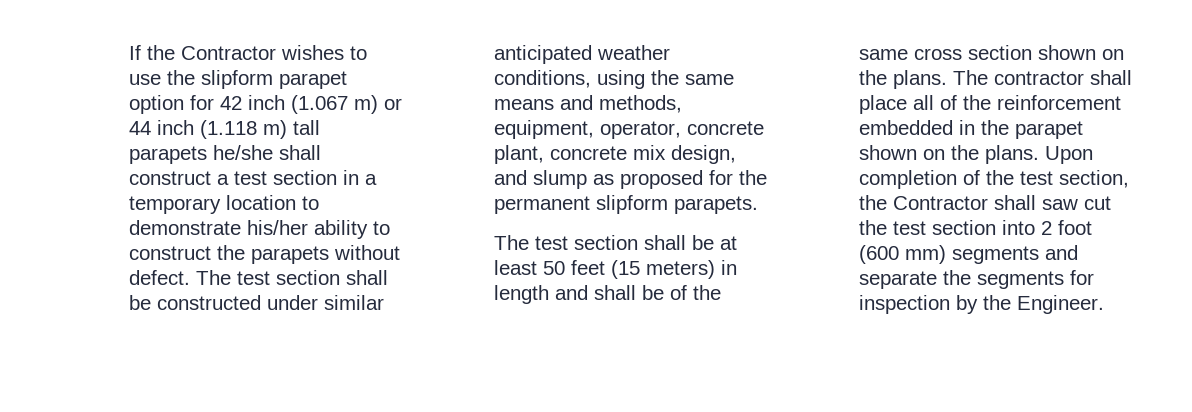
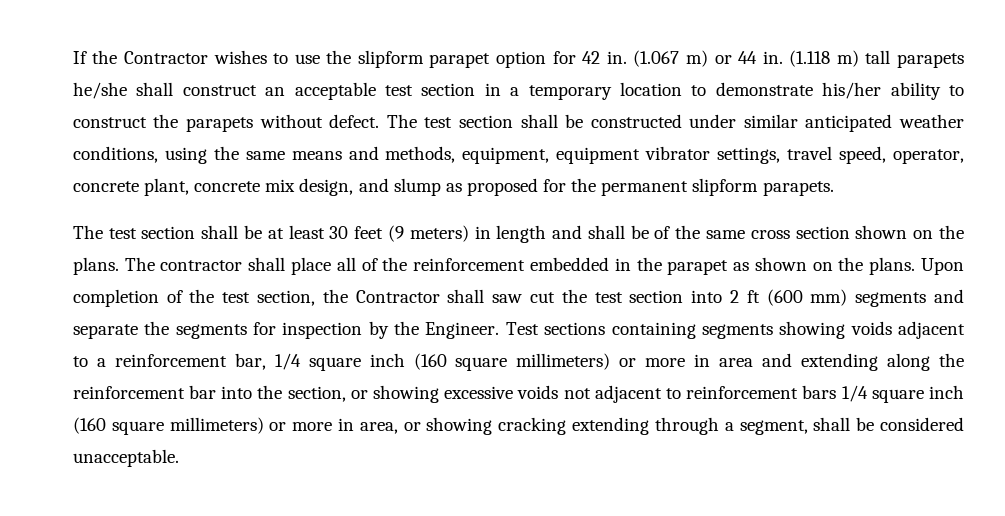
- If the Contractor wishes to use the slipform parapet option for 42 inch (1.067 m) or 44 inch (1.118 m) tall parapets he/she shall construct a test section in a temporary location to demonstrate his/her ability to construct the parapets without defect.
+ If the Contractor wishes to use the slipform parapet option for 42 in. (1.067 m) or 44 in. (1.118 m) tall parapets he/she shall construct an acceptable test section in a temporary location to demonstrate his/her ability to construct the parapets without defect.
- The test section shall be constructed under similar anticipated weather conditions, using the same means and methods, equipment, operator, concrete plant, concrete mix design, and slump as proposed for the permanent slipform parapets.
+ The test section shall be constructed under similar anticipated weather conditions, using the same means and methods, equipment, equipment vibrator settings, travel speed, operator, concrete plant, concrete mix design, and slump as proposed for the permanent slipform parapets.
- The test section shall be at least 50 feet (15 meters) in length and shall be of the same cross section shown on the plans.
+ The test section shall be at least 30 feet (9 meters) in length and shall be of the same cross section shown on the plans.
- The contractor shall place all of the reinforcement embedded in the parapet shown on the plans.
+ The contractor shall place all of the reinforcement embedded in the parapet as shown on the plans.
- Upon completion of the test section, the Contractor shall saw cut the test section into 2 foot (600 mm) segments and separate the segments for inspection by the Engineer.
+ Upon completion of the test section, the Contractor shall saw cut the test section into 2 ft (600 mm) segments and separate the segments for inspection by the Engineer.
+ Test sections containing segments showing voids adjacent to a reinforcement bar, 1/4 square inch (160 square millimeters) or more in area and extending along the reinforcement bar into the section, or showing excessive voids not adjacent to reinforcement bars 1/4 square inch (160 square millimeters) or more in area, or showing cracking extending through a segment, shall be considered unacceptable.

